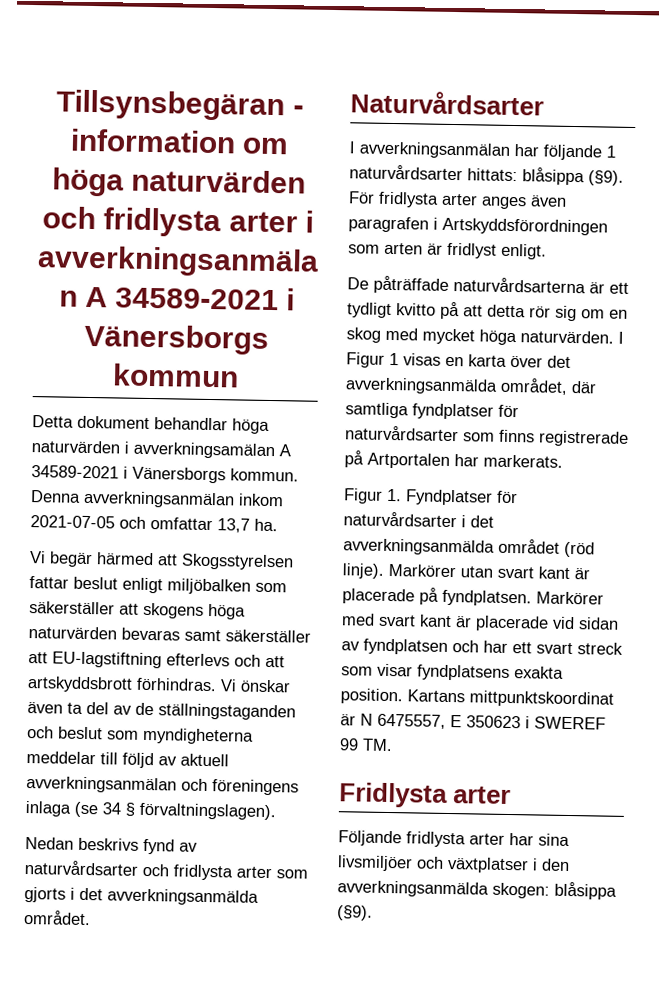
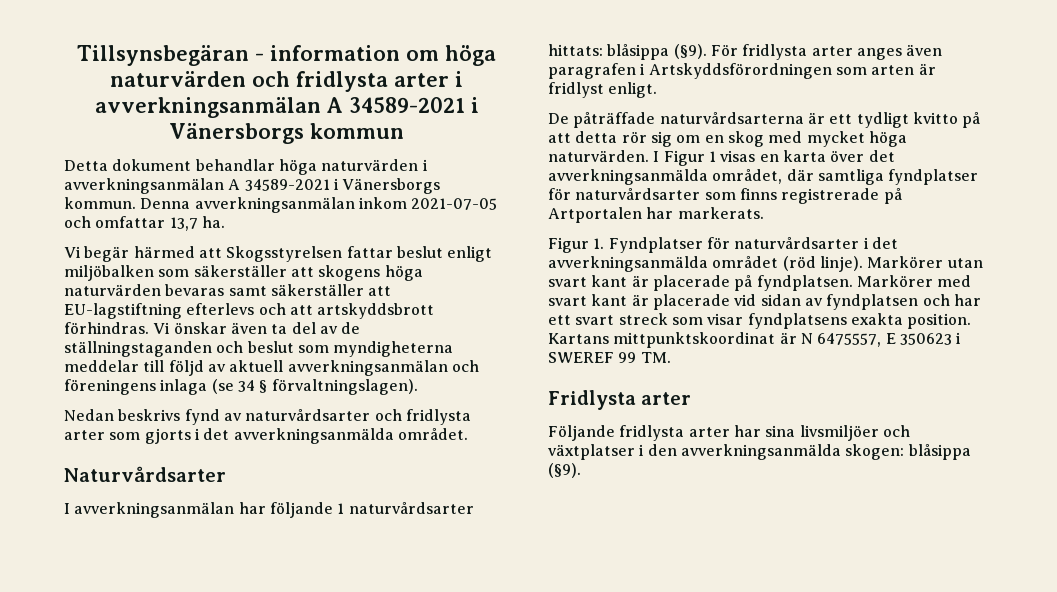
- Detta dokument behandlar höga naturvärden i avverkningsamälan A 34589-2021 i Vänersborgs kommun.
+ Detta dokument behandlar höga naturvärden i avverkningsanmälan A 34589-2021 i Vänersborgs kommun.

